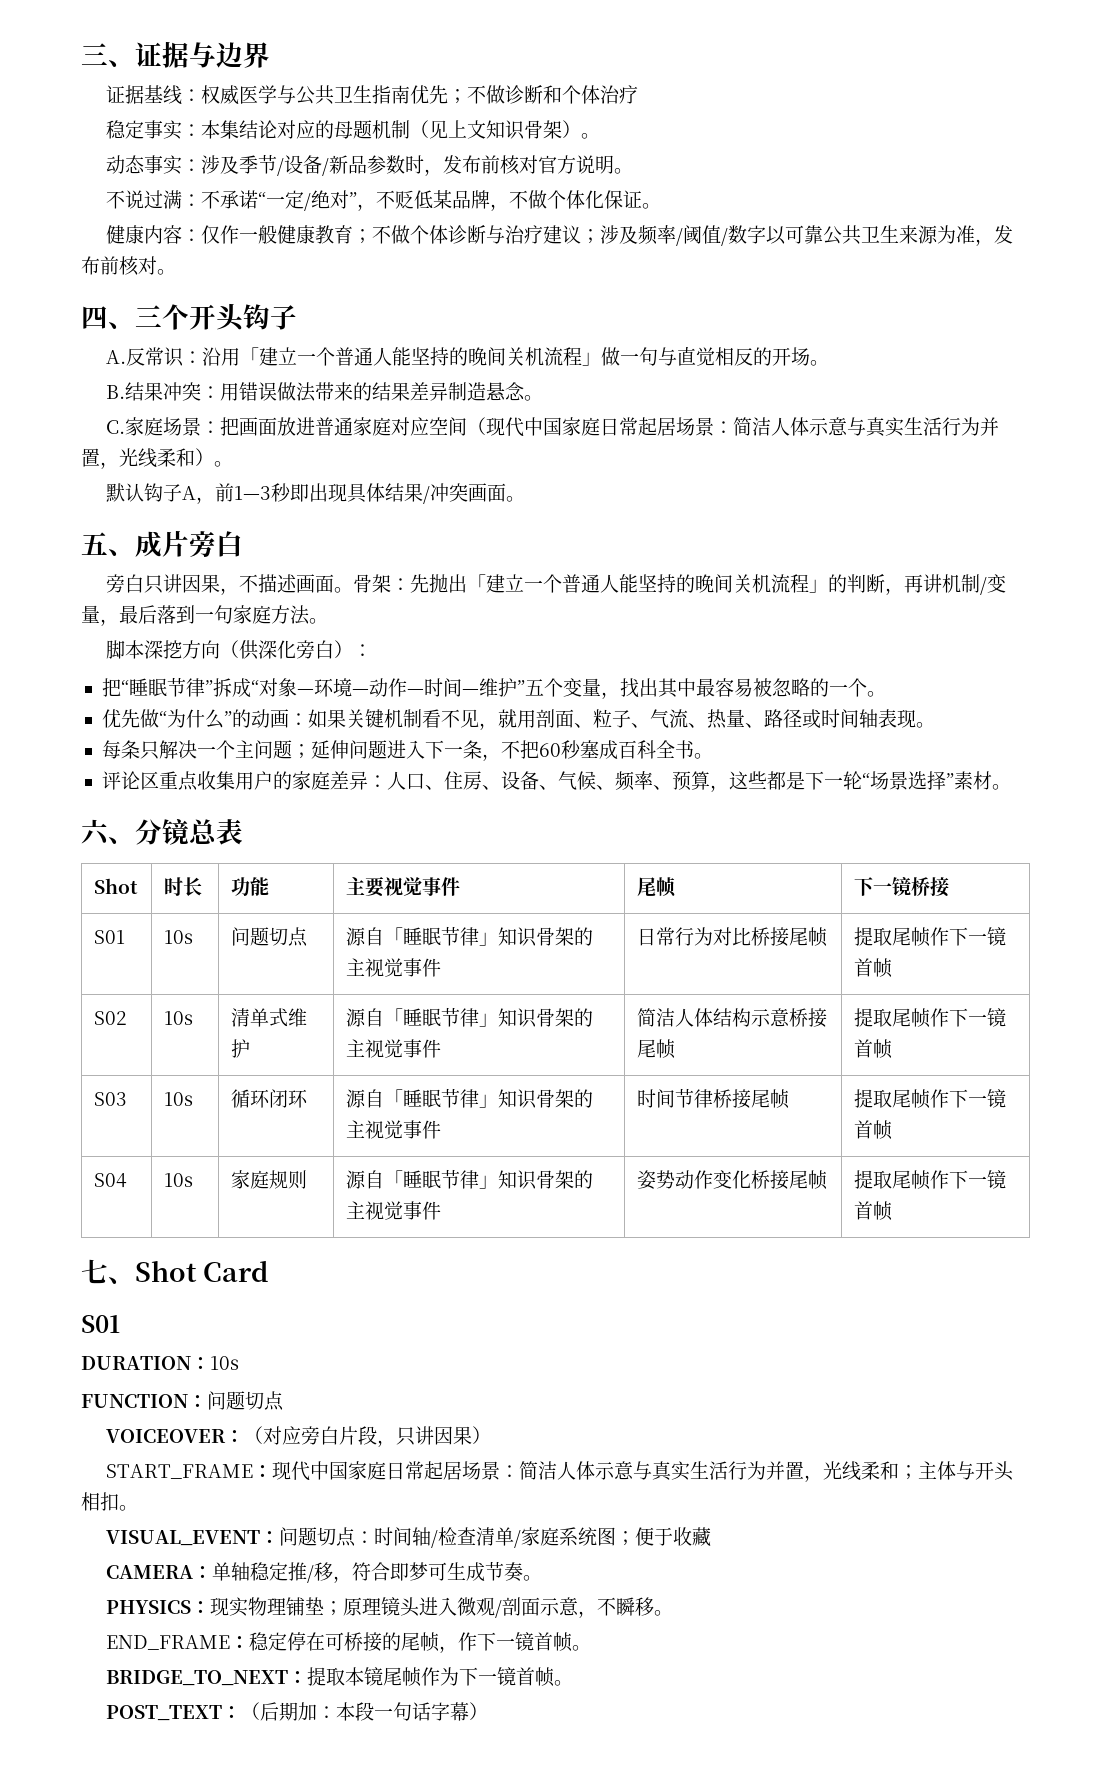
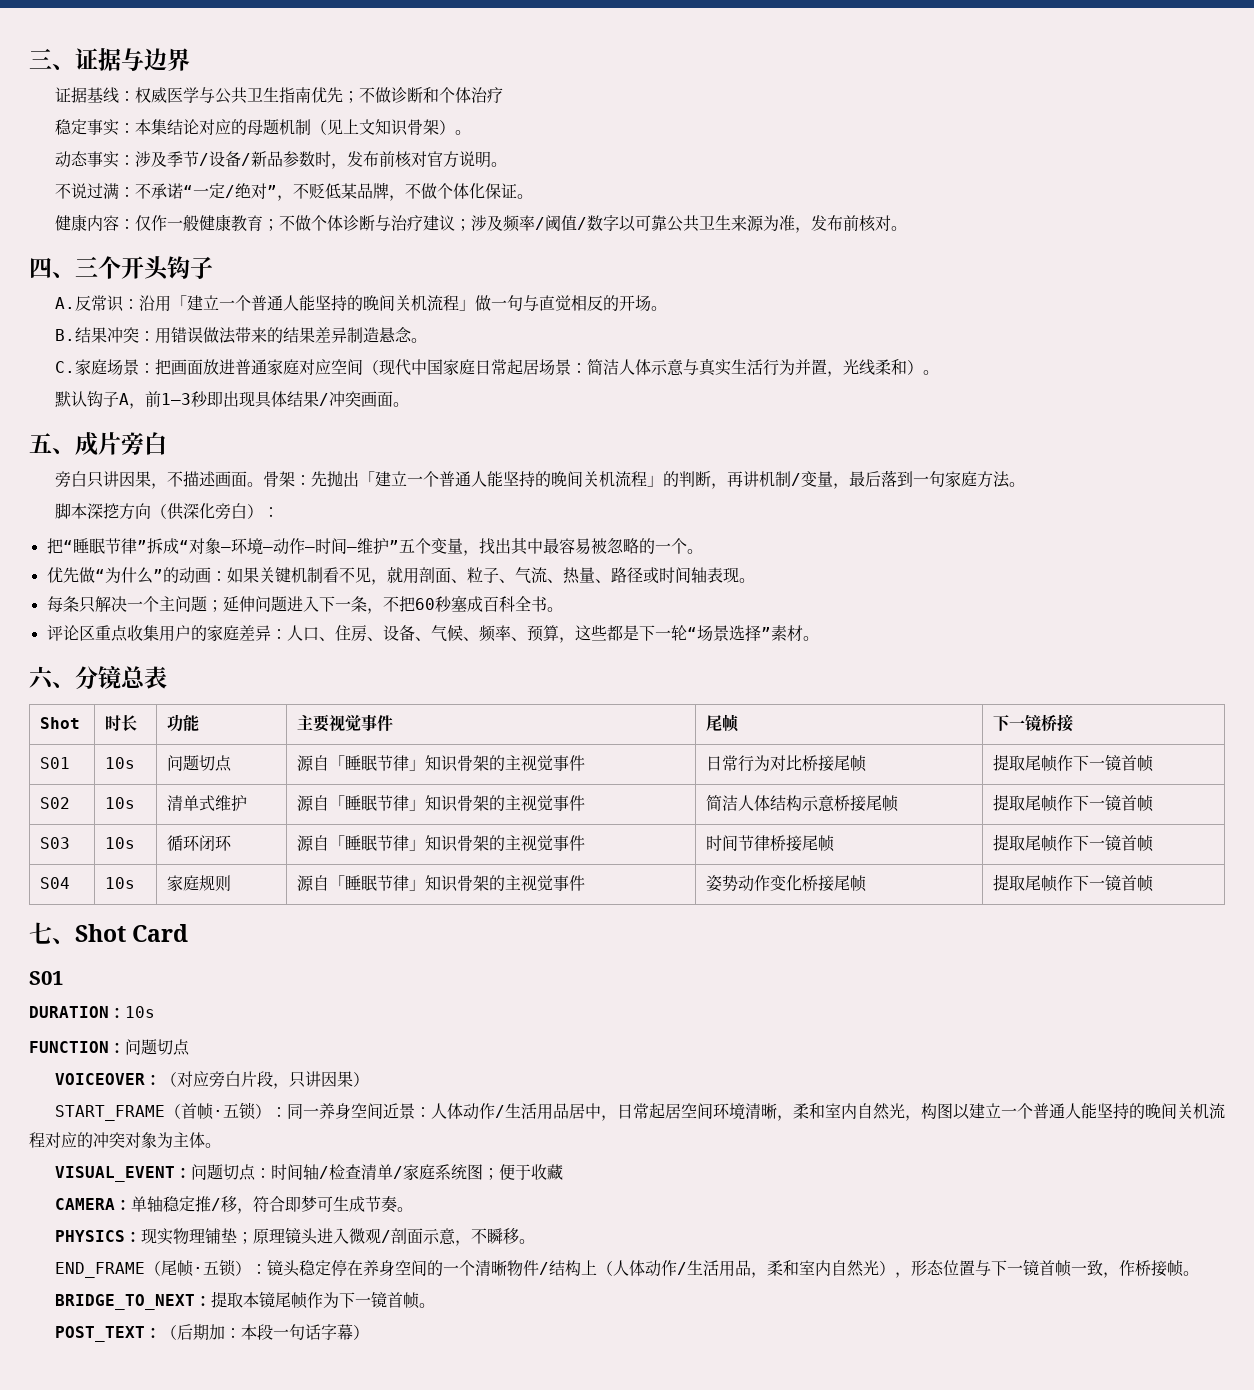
- START_FRAME：现代中国家庭日常起居场景：简洁人体示意与真实生活行为并置，光线柔和；主体与开头相扣。
+ START_FRAME（首帧·五锁）：同一养身空间近景：人体动作/生活用品居中，日常起居空间环境清晰，柔和室内自然光，构图以建立一个普通人能坚持的晚间关机流程对应的冲突对象为主体。
- END_FRAME：稳定停在可桥接的尾帧，作下一镜首帧。
+ END_FRAME（尾帧·五锁）：镜头稳定停在养身空间的一个清晰物件/结构上（人体动作/生活用品，柔和室内自然光），形态位置与下一镜首帧一致，作桥接帧。

